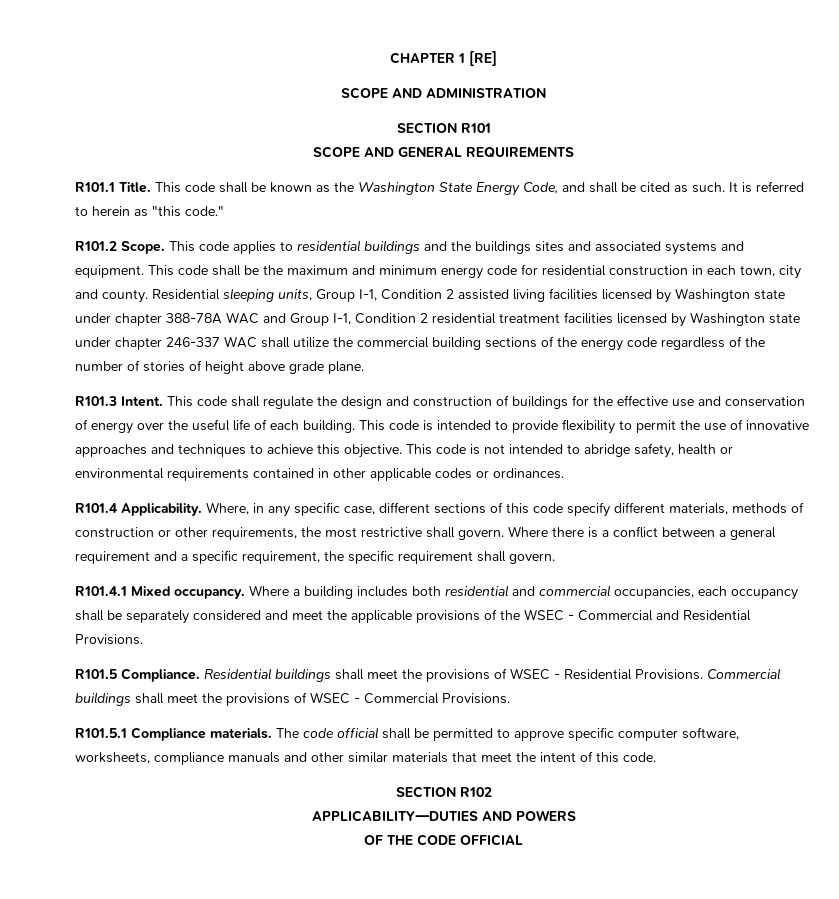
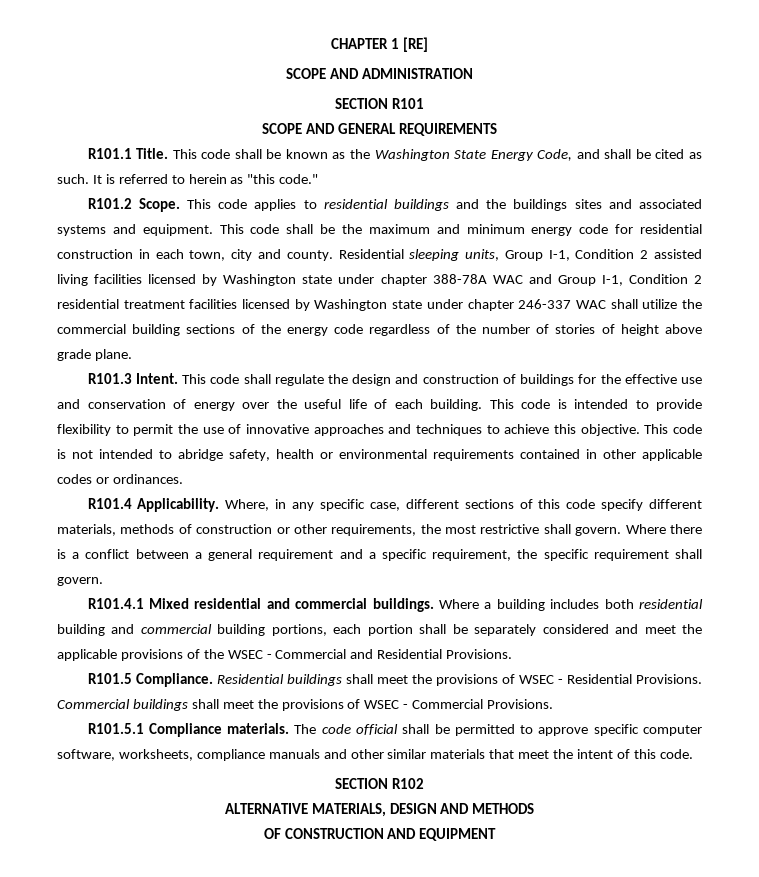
- R101.4.1 Mixed occupancy.
+ R101.4.1 Mixed residential and commercial buildings.
- Where a building includes both residential and commercial occupancies, each occupancy shall be separately considered and meet the applicable provisions of the WSEC - Commercial and Residential Provisions.
+ Where a building includes both residential building and commercial building portions, each portion shall be separately considered and meet the applicable provisions of the WSEC - Commercial and Residential Provisions.
- APPLICABILITY—DUTIES AND POWERS
- OF THE CODE OFFICIAL
+ ALTERNATIVE MATERIALS, DESIGN AND METHODS
+ OF CONSTRUCTION AND EQUIPMENT

